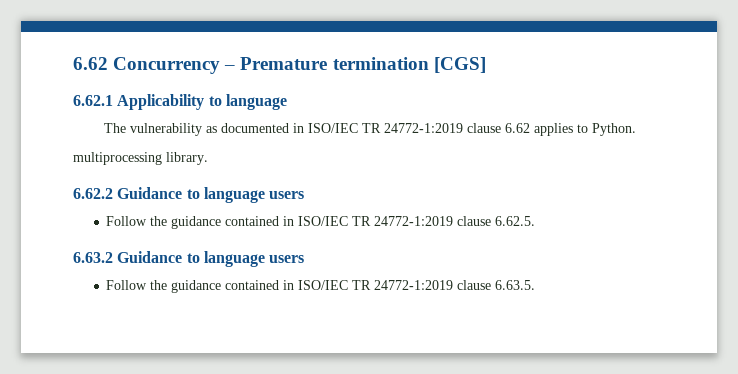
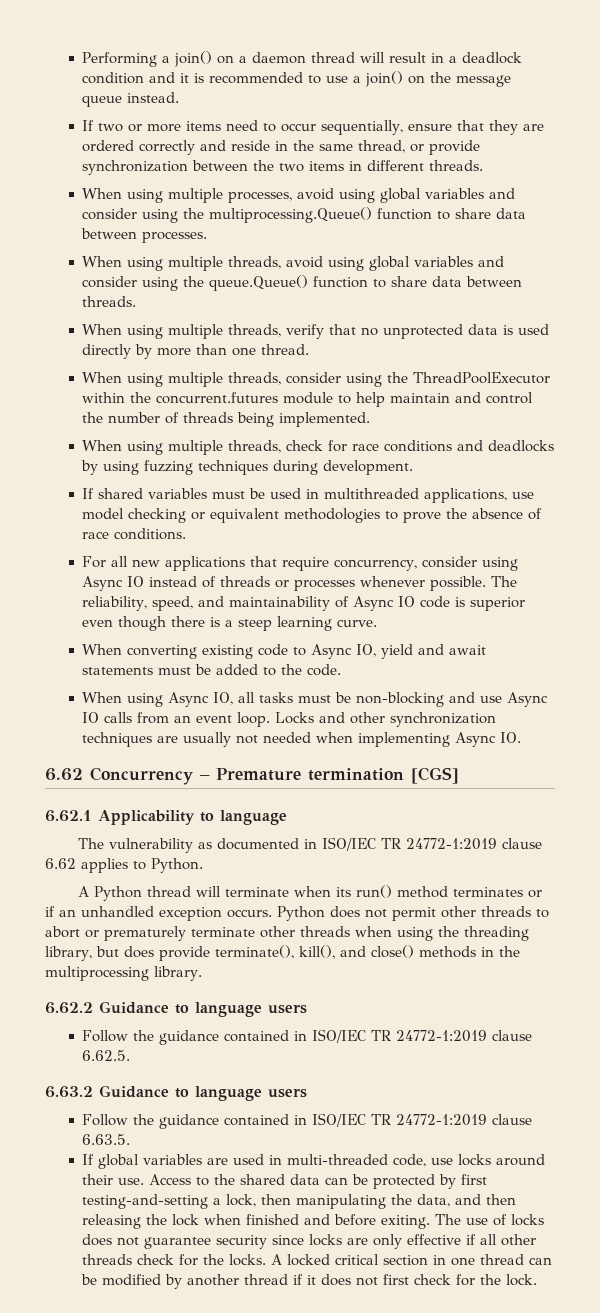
+ Performing a join() on a daemon thread will result in a deadlock condition and it is recommended to use a join() on the message queue instead.
+ If two or more items need to occur sequentially, ensure that they are ordered correctly and reside in the same thread, or provide synchronization between the two items in different threads.
+ When using multiple processes, avoid using global variables and consider using the multiprocessing.Queue() function to share data between processes.
+ When using multiple threads, avoid using global variables and consider using the queue.Queue() function to share data between threads.
+ When using multiple threads, verify that no unprotected data is used directly by more than one thread.
+ When using multiple threads, consider using the ThreadPoolExecutor within the concurrent.futures module to help maintain and control the number of threads being implemented.
+ When using multiple threads, check for race conditions and deadlocks by using fuzzing techniques during development.
+ If shared variables must be used in multithreaded applications, use model checking or equivalent methodologies to prove the absence of race conditions.
+ For all new applications that require concurrency, consider using Async IO instead of threads or processes whenever possible. The reliability, speed, and maintainability of Async IO code is superior even though there is a steep learning curve.
+ When converting existing code to Async IO, yield and await statements must be added to the code.
+ When using Async IO, all tasks must be non-blocking and use Async IO calls from an event loop. Locks and other synchronization techniques are usually not needed when implementing Async IO.
- multiprocessing library.
+ A Python thread will terminate when its run() method terminates or if an unhandled exception occurs. Python does not permit other threads to abort or prematurely terminate other threads when using the threading library, but does provide terminate(), kill(), and close() methods in the multiprocessing library.
+ If global variables are used in multi-threaded code, use locks around their use. Access to the shared data can be protected by first testing-and-setting a lock, then manipulating the data, and then releasing the lock when finished and before exiting. The use of locks does not guarantee security since locks are only effective if all other threads check for the locks. A locked critical section in one thread can be modified by another thread if it does not first check for the lock.

